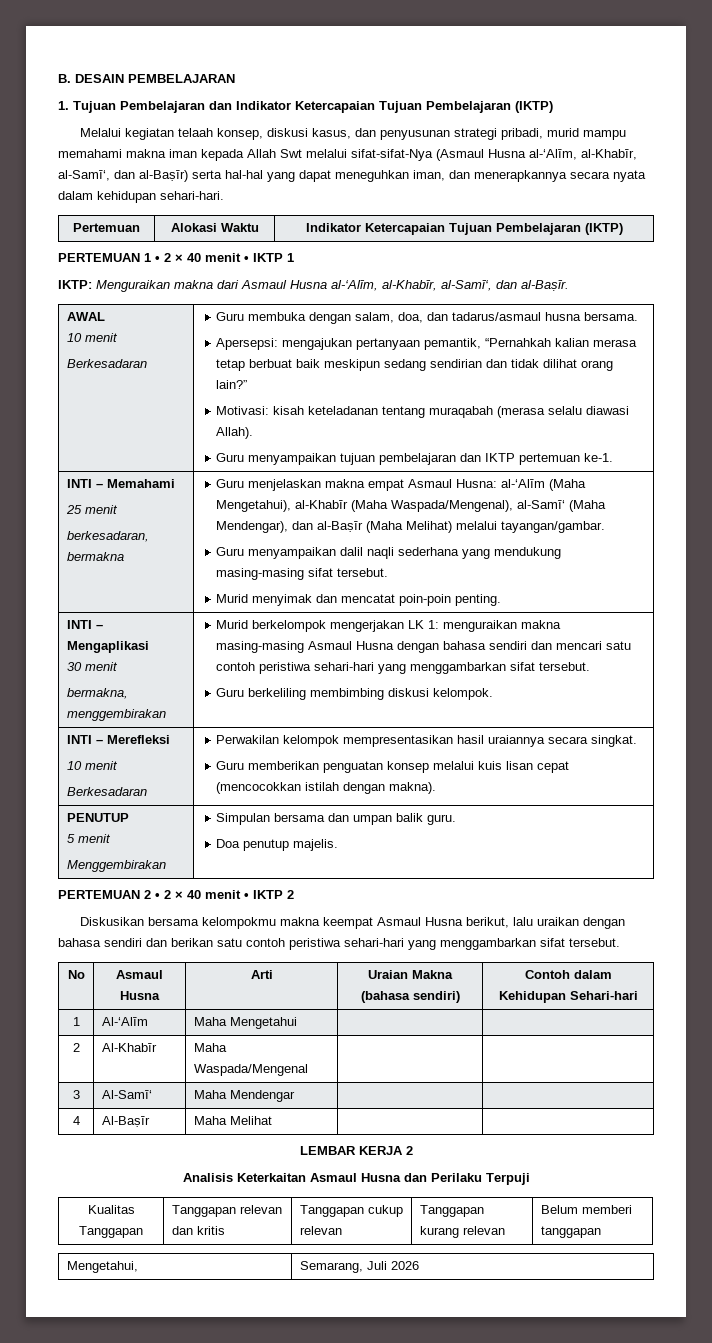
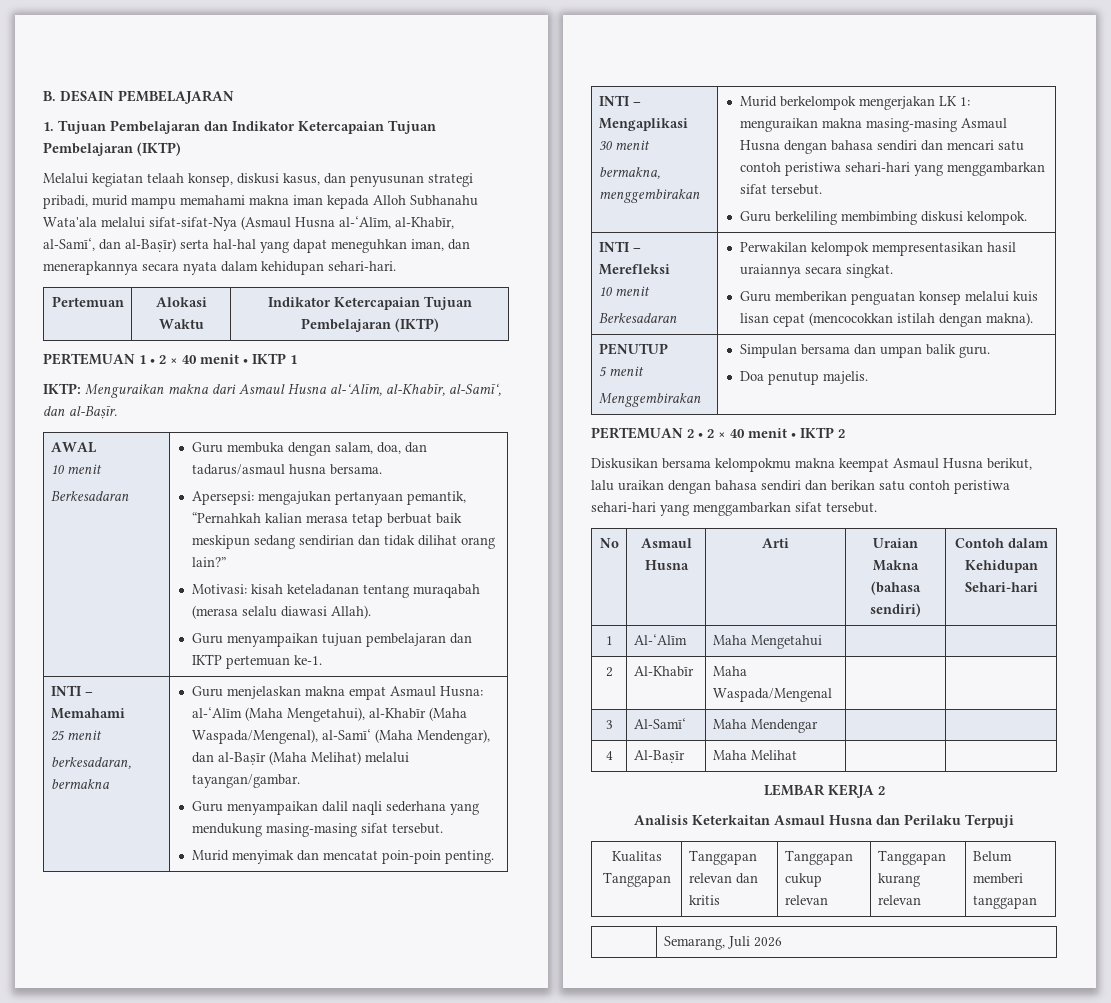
- Melalui kegiatan telaah konsep, diskusi kasus, dan penyusunan strategi pribadi, murid mampu memahami makna iman kepada Allah Swt melalui sifat-sifat-Nya (Asmaul Husna al-‘Alīm, al-Khabīr, al-Samī‘, dan al-Baṣīr) serta hal-hal yang dapat meneguhkan iman, dan menerapkannya secara nyata dalam kehidupan sehari-hari.
+ Melalui kegiatan telaah konsep, diskusi kasus, dan penyusunan strategi pribadi, murid mampu memahami makna iman kepada Alloh Subhanahu Wata'ala melalui sifat-sifat-Nya (Asmaul Husna al-‘Alīm, al-Khabīr, al-Samī‘, dan al-Baṣīr) serta hal-hal yang dapat meneguhkan iman, dan menerapkannya secara nyata dalam kehidupan sehari-hari.
- Mengetahui, | Semarang, Juli 2026
+ | Semarang, Juli 2026

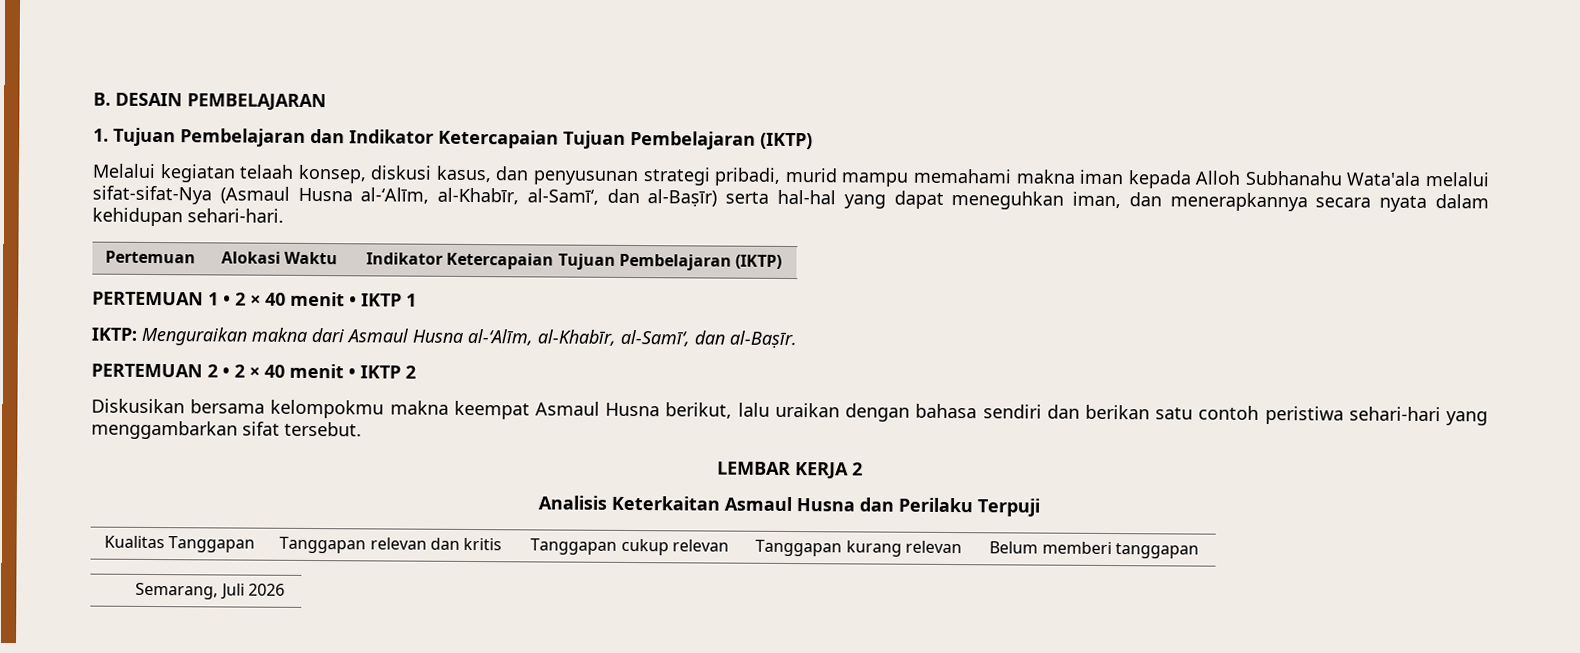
- AWAL
- 10 menit
- Berkesadaran | Guru membuka dengan salam, doa, dan tadarus/asmaul husna bersama.
- Apersepsi: mengajukan pertanyaan pemantik, “Pernahkah kalian merasa tetap berbuat baik meskipun sedang sendirian dan tidak dilihat orang lain?”
- Motivasi: kisah keteladanan tentang muraqabah (merasa selalu diawasi Allah).
- Guru menyampaikan tujuan pembelajaran dan IKTP pertemuan ke-1.
- INTI – Memahami
- 25 menit
- berkesadaran, bermakna | Guru menjelaskan makna empat Asmaul Husna: al-‘Alīm (Maha Mengetahui), al-Khabīr (Maha Waspada/Mengenal), al-Samī‘ (Maha Mendengar), dan al-Baṣīr (Maha Melihat) melalui tayangan/gambar.
- Guru menyampaikan dalil naqli sederhana yang mendukung masing-masing sifat tersebut.
- Murid menyimak dan mencatat poin-poin penting.
- INTI – Mengaplikasi
- 30 menit
- bermakna, menggembirakan | Murid berkelompok mengerjakan LK 1: menguraikan makna masing-masing Asmaul Husna dengan bahasa sendiri dan mencari satu contoh peristiwa sehari-hari yang menggambarkan sifat tersebut.
- Guru berkeliling membimbing diskusi kelompok.
- INTI – Merefleksi
- 10 menit
- Berkesadaran | Perwakilan kelompok mempresentasikan hasil uraiannya secara singkat.
- Guru memberikan penguatan konsep melalui kuis lisan cepat (mencocokkan istilah dengan makna).
- PENUTUP
- 5 menit
- Menggembirakan | Simpulan bersama dan umpan balik guru.
- Doa penutup majelis.
- No | Asmaul Husna | Arti | Uraian Makna (bahasa sendiri) | Contoh dalam Kehidupan Sehari-hari
- 1 | Al-‘Alīm | Maha Mengetahui | |
- 2 | Al-Khabīr | Maha Waspada/Mengenal | |
- 3 | Al-Samī‘ | Maha Mendengar | |
- 4 | Al-Baṣīr | Maha Melihat | |

